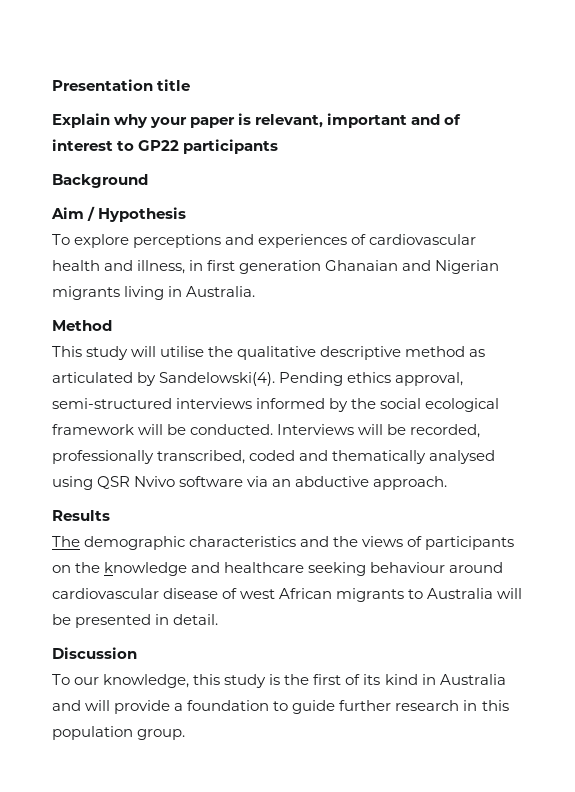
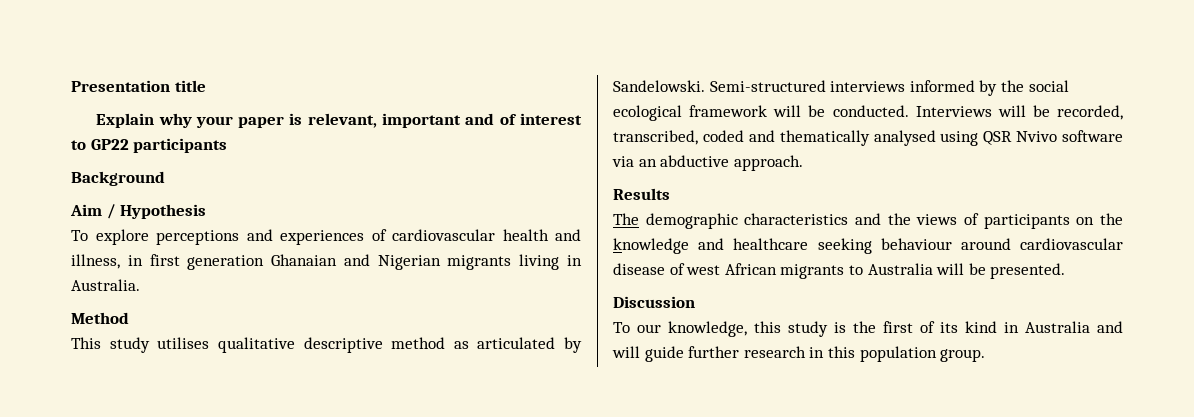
- This study will utilise the qualitative descriptive method as articulated by Sandelowski(4). Pending ethics approval, semi-structured interviews informed by the social ecological framework will be conducted.
+ This study utilises qualitative descriptive method as articulated by Sandelowski. Semi-structured interviews informed by the social ecological framework will be conducted.
- Interviews will be recorded, professionally transcribed, coded and thematically analysed using QSR Nvivo software via an abductive approach.
+ Interviews will be recorded, transcribed, coded and thematically analysed using QSR Nvivo software via an abductive approach.
- The demographic characteristics and the views of participants on the knowledge and healthcare seeking behaviour around cardiovascular disease of west African migrants to Australia will be presented in detail.
+ The demographic characteristics and the views of participants on the knowledge and healthcare seeking behaviour around cardiovascular disease of west African migrants to Australia will be presented.
- To our knowledge, this study is the first of its kind in Australia and will provide a foundation to guide further research in this population group.
+ To our knowledge, this study is the first of its kind in Australia and will guide further research in this population group.

